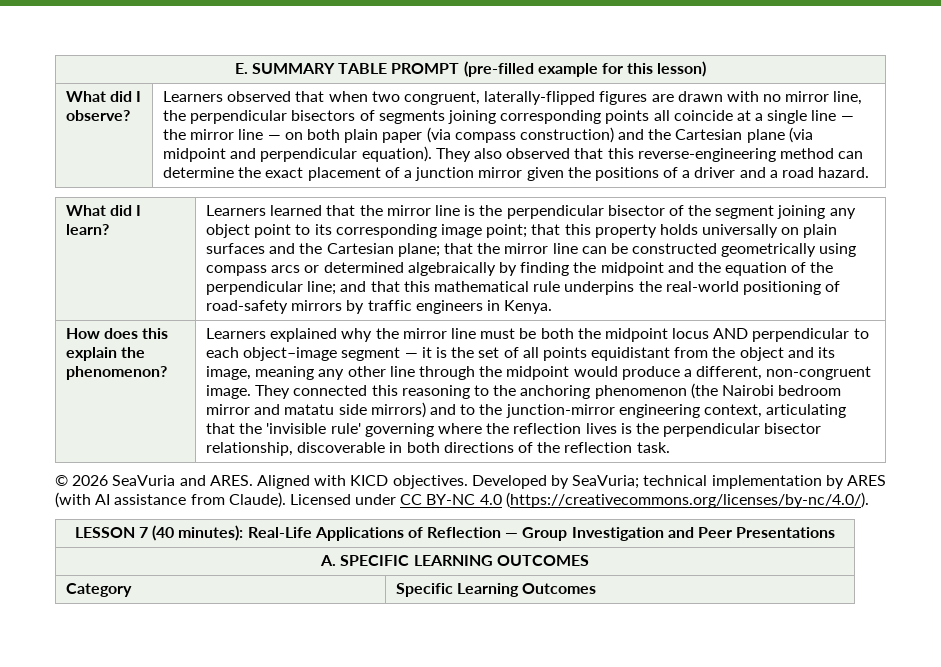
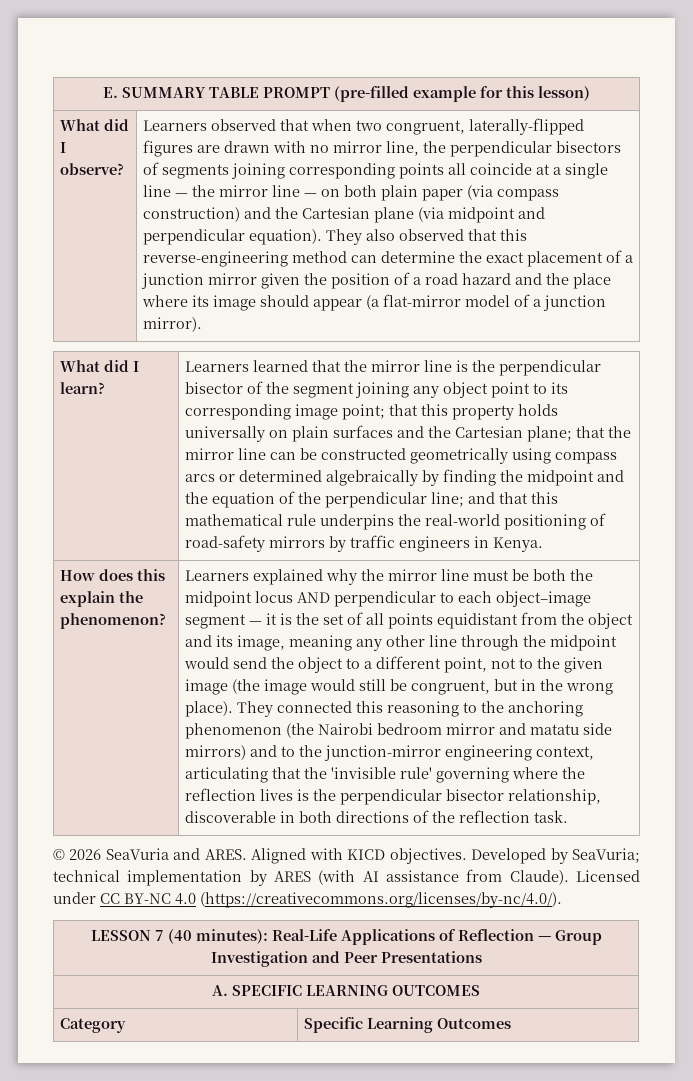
- They also observed that this reverse-engineering method can determine the exact placement of a junction mirror given the positions of a driver and a road hazard.
+ They also observed that this reverse-engineering method can determine the exact placement of a junction mirror given the position of a road hazard and the place where its image should appear (a flat-mirror model of a junction mirror).
- Learners explained why the mirror line must be both the midpoint locus AND perpendicular to each object–image segment — it is the set of all points equidistant from the object and its image, meaning any other line through the midpoint would produce a different, non-congruent image.
+ Learners explained why the mirror line must be both the midpoint locus AND perpendicular to each object–image segment — it is the set of all points equidistant from the object and its image, meaning any other line through the midpoint would send the object to a different point, not to the given image (the image would still be congruent, but in the wrong place).

